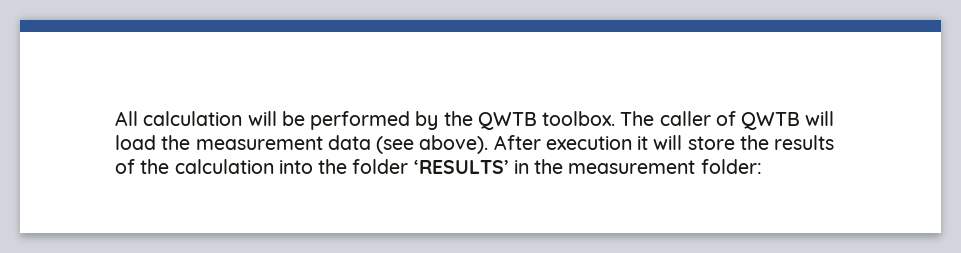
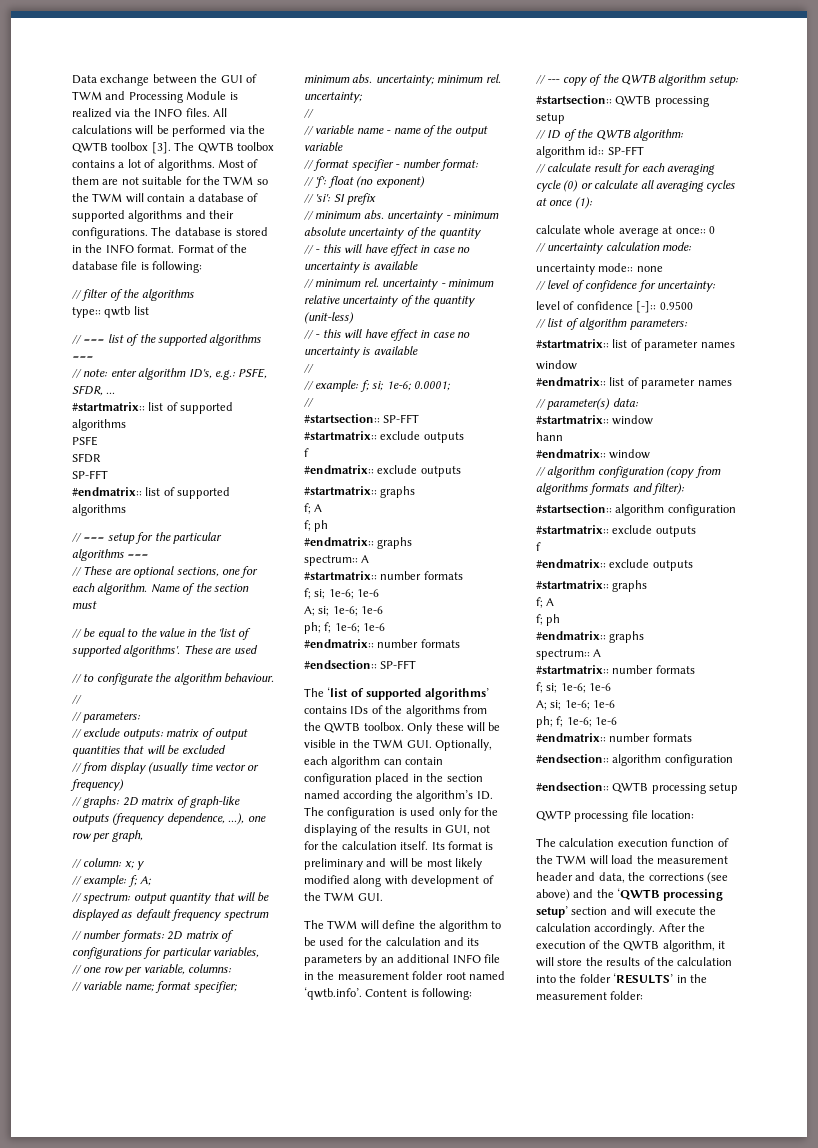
- All calculation will be performed by the QWTB toolbox. The caller of QWTB will load the measurement data (see above). After execution it will store the results of the calculation into the folder ‘RESULTS’ in the measurement folder:
+ Data exchange between the GUI of TWM and Processing Module is realized via the INFO files. All calculations will be performed via the QWTB toolbox [3]. The QWTB toolbox contains a lot of algorithms. Most of them are not suitable for the TWM so the TWM will contain a database of supported algorithms and their configurations. The database is stored in the INFO format. Format of the database file is following:
+ // filter of the algorithms
+ type:: qwtb list
+ // === list of the supported algorithms ===
+ // note: enter algorithm ID's, e.g.: PSFE, SFDR, ...
+ #startmatrix:: list of supported algorithms
+ PSFE
+ SFDR
+ SP-FFT
+ #endmatrix:: list of supported algorithms
+ // === setup for the particular algorithms ===
+ // These are optional sections, one for each algorithm. Name of the section must
+ // be equal to the value in the 'list of supported algorithms'. These are used
+ // to configurate the algorithm behaviour.
+ //
+ // parameters:
+ // exclude outputs: matrix of output quantities that will be excluded
+ // from display (usually time vector or frequency)
+ // graphs: 2D matrix of graph-like outputs (frequency dependence, ...), one row per graph,
+ // column: x; y
+ // example: f; A;
+ // spectrum: output quantity that will be displayed as default frequency spectrum
+ // number formats: 2D matrix of configurations for particular variables,
+ // one row per variable, columns:
+ // variable name; format specifier; minimum abs. uncertainty; minimum rel. uncertainty;
+ //
+ // variable name - name of the output variable
+ // format specifier - number format:
+ // 'f': float (no exponent)
+ // 'si': SI prefix
+ // minimum abs. uncertainty - minimum absolute uncertainty of the quantity
+ // - this will have effect in case no uncertainty is available
+ // minimum rel. uncertainty - minimum relative uncertainty of the quantity (unit-less)
+ // - this will have effect in case no uncertainty is available
+ //
+ // example: f; si; 1e-6; 0.0001;
+ //
+ #startsection:: SP-FFT
+ #startmatrix:: exclude outputs
+ f
+ #endmatrix:: exclude outputs
+ #startmatrix:: graphs
+ f; A
+ f; ph
+ #endmatrix:: graphs
+ spectrum:: A
+ #startmatrix:: number formats
+ f; si; 1e-6; 1e-6
+ A; si; 1e-6; 1e-6
+ ph; f; 1e-6; 1e-6
+ #endmatrix:: number formats
+ #endsection:: SP-FFT
+ The ‘list of supported algorithms’ contains IDs of the algorithms from the QWTB toolbox. Only these will be visible in the TWM GUI. Optionally, each algorithm can contain configuration placed in the section named according the algorithm’s ID. The configuration is used only for the displaying of the results in GUI, not for the calculation itself. Its format is preliminary and will be most likely modified along with development of the TWM GUI.
+ The TWM will define the algorithm to be used for the calculation and its parameters by an additional INFO file in the measurement folder root named ‘qwtb.info’. Content is following:
+ // --- copy of the QWTB algorithm setup:
+ #startsection:: QWTB processing setup
+ // ID of the QWTB algorithm:
+ algorithm id:: SP-FFT
+ // calculate result for each averaging cycle (0) or calculate all averaging cycles at once (1):
+ calculate whole average at once:: 0
+ // uncertainty calculation mode:
+ uncertainty mode:: none
+ // level of confidence for uncertainty:
+ level of confidence [-]:: 0.9500
+ // list of algorithm parameters:
+ #startmatrix:: list of parameter names
+ window
+ #endmatrix:: list of parameter names
+ // parameter(s) data:
+ #startmatrix:: window
+ hann
+ #endmatrix:: window
+ // algorithm configuration (copy from algorithms formats and filter):
+ #startsection:: algorithm configuration
+ #startmatrix:: exclude outputs
+ f
+ #endmatrix:: exclude outputs
+ #startmatrix:: graphs
+ f; A
+ f; ph
+ #endmatrix:: graphs
+ spectrum:: A
+ #startmatrix:: number formats
+ f; si; 1e-6; 1e-6
+ A; si; 1e-6; 1e-6
+ ph; f; 1e-6; 1e-6
+ #endmatrix:: number formats
+ #endsection:: algorithm configuration
+ #endsection:: QWTB processing setup
+ QWTP processing file location:
+ The calculation execution function of the TWM will load the measurement header and data, the corrections (see above) and the ‘QWTB processing setup’ section and will execute the calculation accordingly. After the execution of the QWTB algorithm, it will store the results of the calculation into the folder ‘RESULTS’ in the measurement folder:

